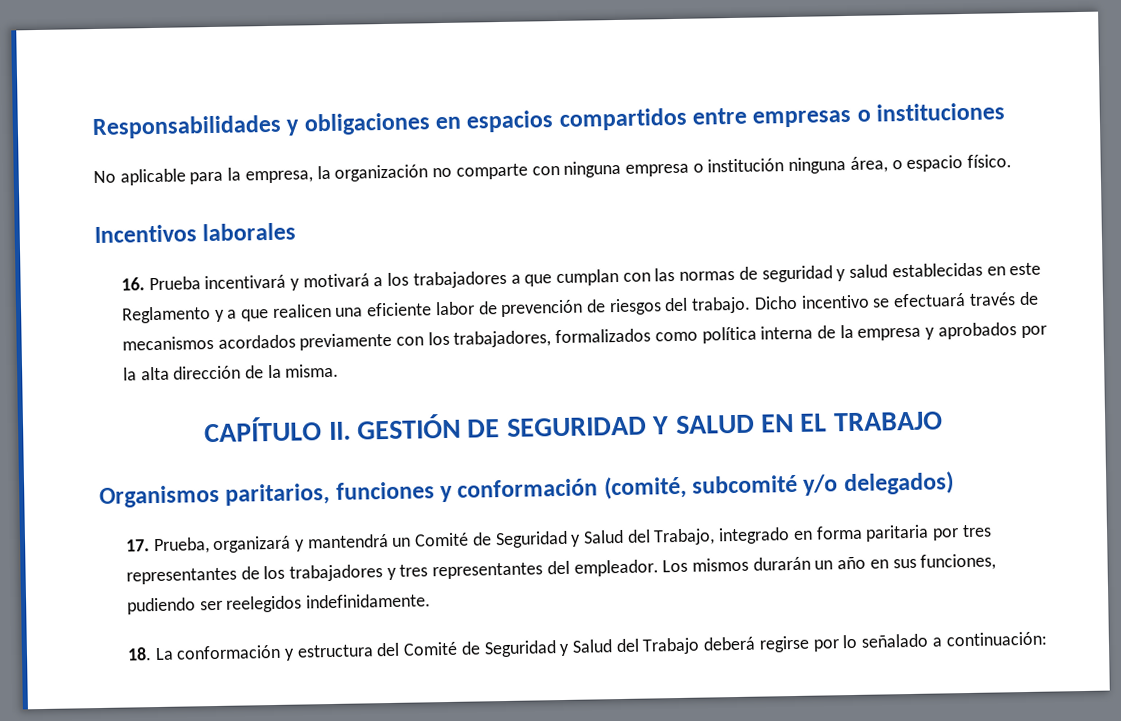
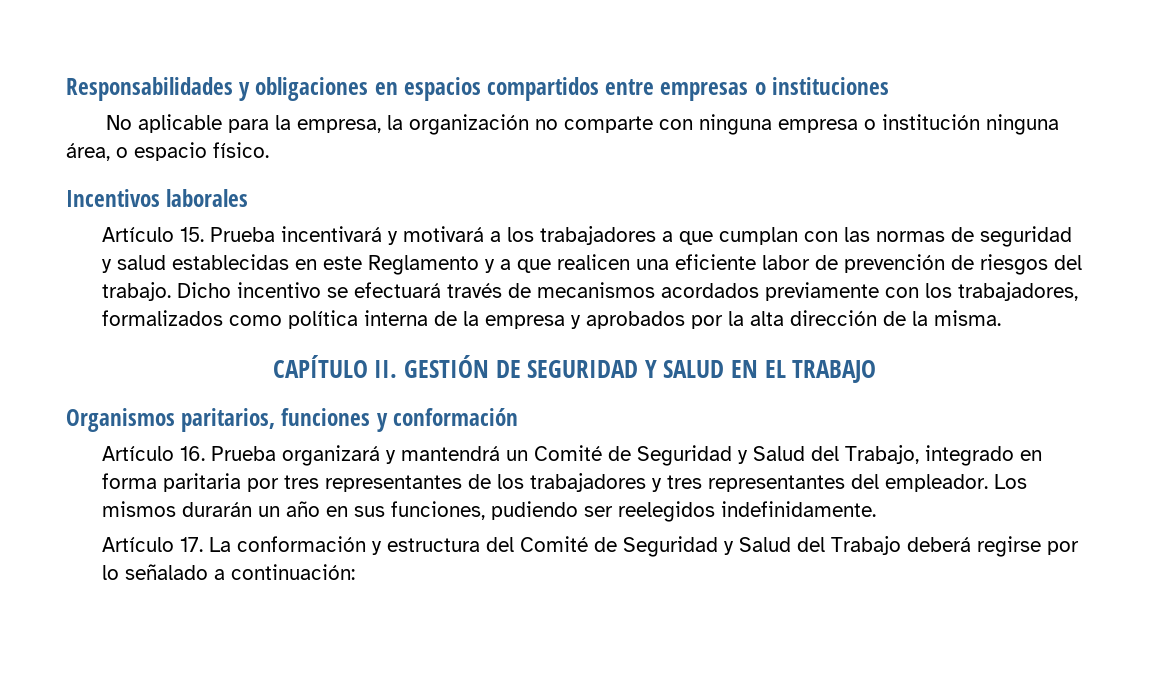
- 16. Prueba incentivará y motivará a los trabajadores a que cumplan con las normas de seguridad y salud establecidas en este Reglamento y a que realicen una eficiente labor de prevención de riesgos del trabajo.
+ Artículo 15. Prueba incentivará y motivará a los trabajadores a que cumplan con las normas de seguridad y salud establecidas en este Reglamento y a que realicen una eficiente labor de prevención de riesgos del trabajo.
- Organismos paritarios, funciones y conformación (comité, subcomité y/o delegados)
- 17. Prueba, organizará y mantendrá un Comité de Seguridad y Salud del Trabajo, integrado en forma paritaria por tres representantes de los trabajadores y tres representantes del empleador.
+ Organismos paritarios, funciones y conformación
+ Artículo 16. Prueba organizará y mantendrá un Comité de Seguridad y Salud del Trabajo, integrado en forma paritaria por tres representantes de los trabajadores y tres representantes del empleador.
- 18. La conformación y estructura del Comité de Seguridad y Salud del Trabajo deberá regirse por lo señalado a continuación:
+ Artículo 17. La conformación y estructura del Comité de Seguridad y Salud del Trabajo deberá regirse por lo señalado a continuación:

